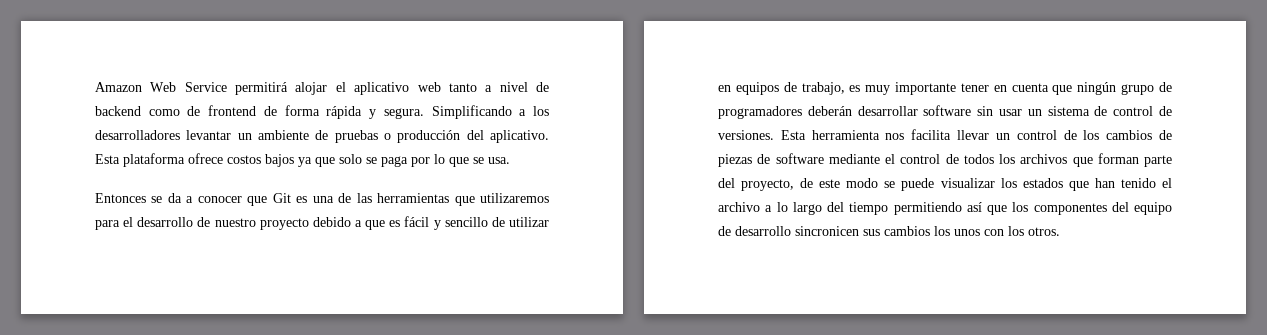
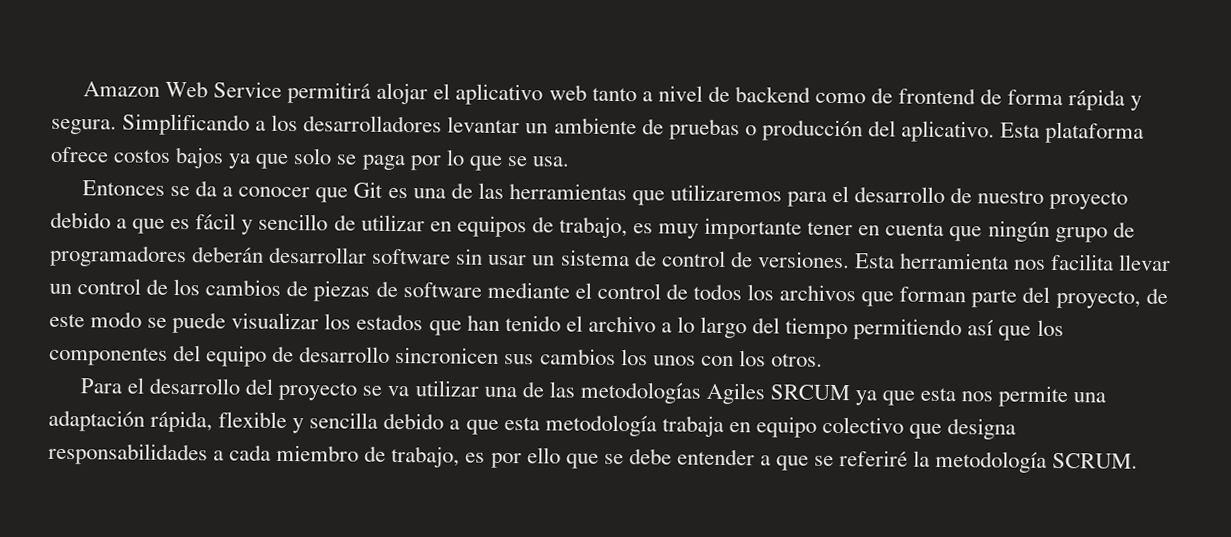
+ Para el desarrollo del proyecto se va utilizar una de las metodologías Agiles SRCUM ya que esta nos permite una adaptación rápida, flexible y sencilla debido a que esta metodología trabaja en equipo colectivo que designa responsabilidades a cada miembro de trabajo, es por ello que se debe entender a que se referiré la metodología SCRUM.

